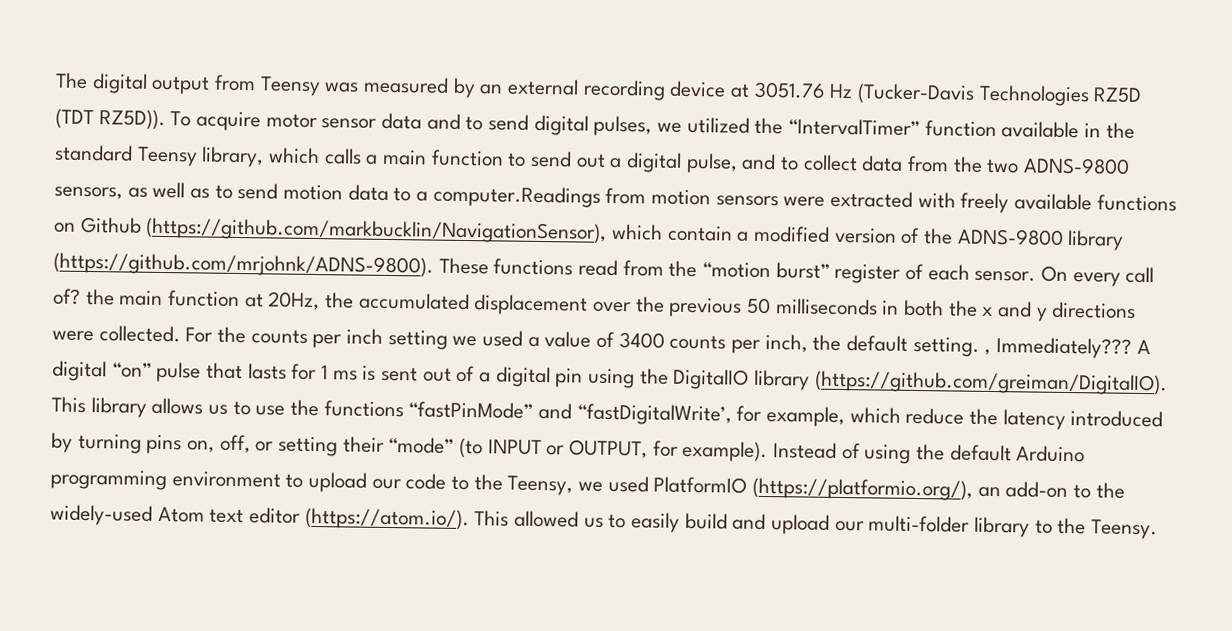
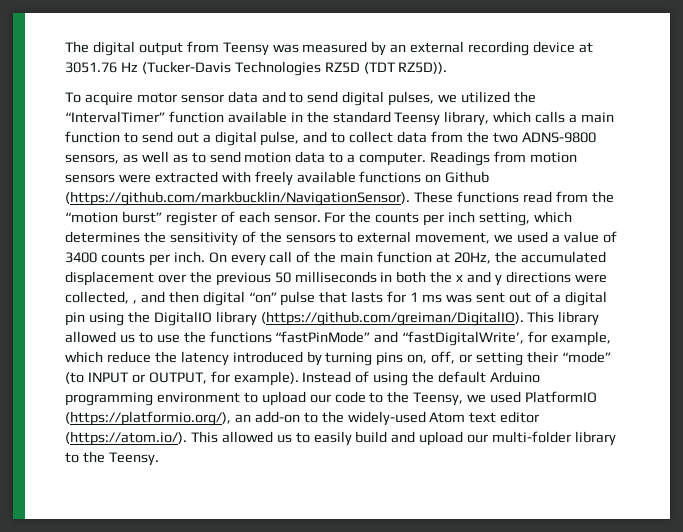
- The digital output from Teensy was measured by an external recording device at 3051.76 Hz (Tucker-Davis Technologies RZ5D (TDT RZ5D)). To acquire motor sensor data and to send digital pulses, we utilized the “IntervalTimer” function available in the standard Teensy library, which calls a main function to send out a digital pulse, and to collect data from the two ADNS-9800 sensors, as well as to send motion data to a computer.Readings from motion sensors were extracted with freely available functions on Github (https://github.com/markbucklin/NavigationSensor), which contain a modified version of the ADNS-9800 library (https://github.com/mrjohnk/ADNS-9800). These functions read from the “motion burst” register of each sensor.
+ The digital output from Teensy was measured by an external recording device at 3051.76 Hz (Tucker-Davis Technologies RZ5D (TDT RZ5D)).
+ To acquire motor sensor data and to send digital pulses, we utilized the “IntervalTimer” function available in the standard Teensy library, which calls a main function to send out a digital pulse, and to collect data from the two ADNS-9800 sensors, as well as to send motion data to a computer. Readings from motion sensors were extracted with freely available functions on Github (https://github.com/markbucklin/NavigationSensor). These functions read from the “motion burst” register of each sensor.
+ For the counts per inch setting, which determines the sensitivity of the sensors to external movement, we used a value of 3400 counts per inch.
- On every call of? the main function at 20Hz, the accumulated displacement over the previous 50 milliseconds in both the x and y directions were collected. For the counts per inch setting we used a value of 3400 counts per inch, the default setting. , Immediately??? A digital “on” pulse that lasts for 1 ms is sent out of a digital pin using the DigitalIO library (https://github.com/greiman/DigitalIO). This library allows us to use the functions “fastPinMode” and “fastDigitalWrite’, for example, which reduce the latency introduced by turning pins on, off, or setting their “mode” (to INPUT or OUTPUT, for example).
+ On every call of the main function at 20Hz, the accumulated displacement over the previous 50 milliseconds in both the x and y directions were collected, , and then digital “on” pulse that lasts for 1 ms was sent out of a digital pin using the DigitalIO library (https://github.com/greiman/DigitalIO). This library allowed us to use the functions “fastPinMode” and “fastDigitalWrite’, for example, which reduce the latency introduced by turning pins on, off, or setting their “mode” (to INPUT or OUTPUT, for example).

